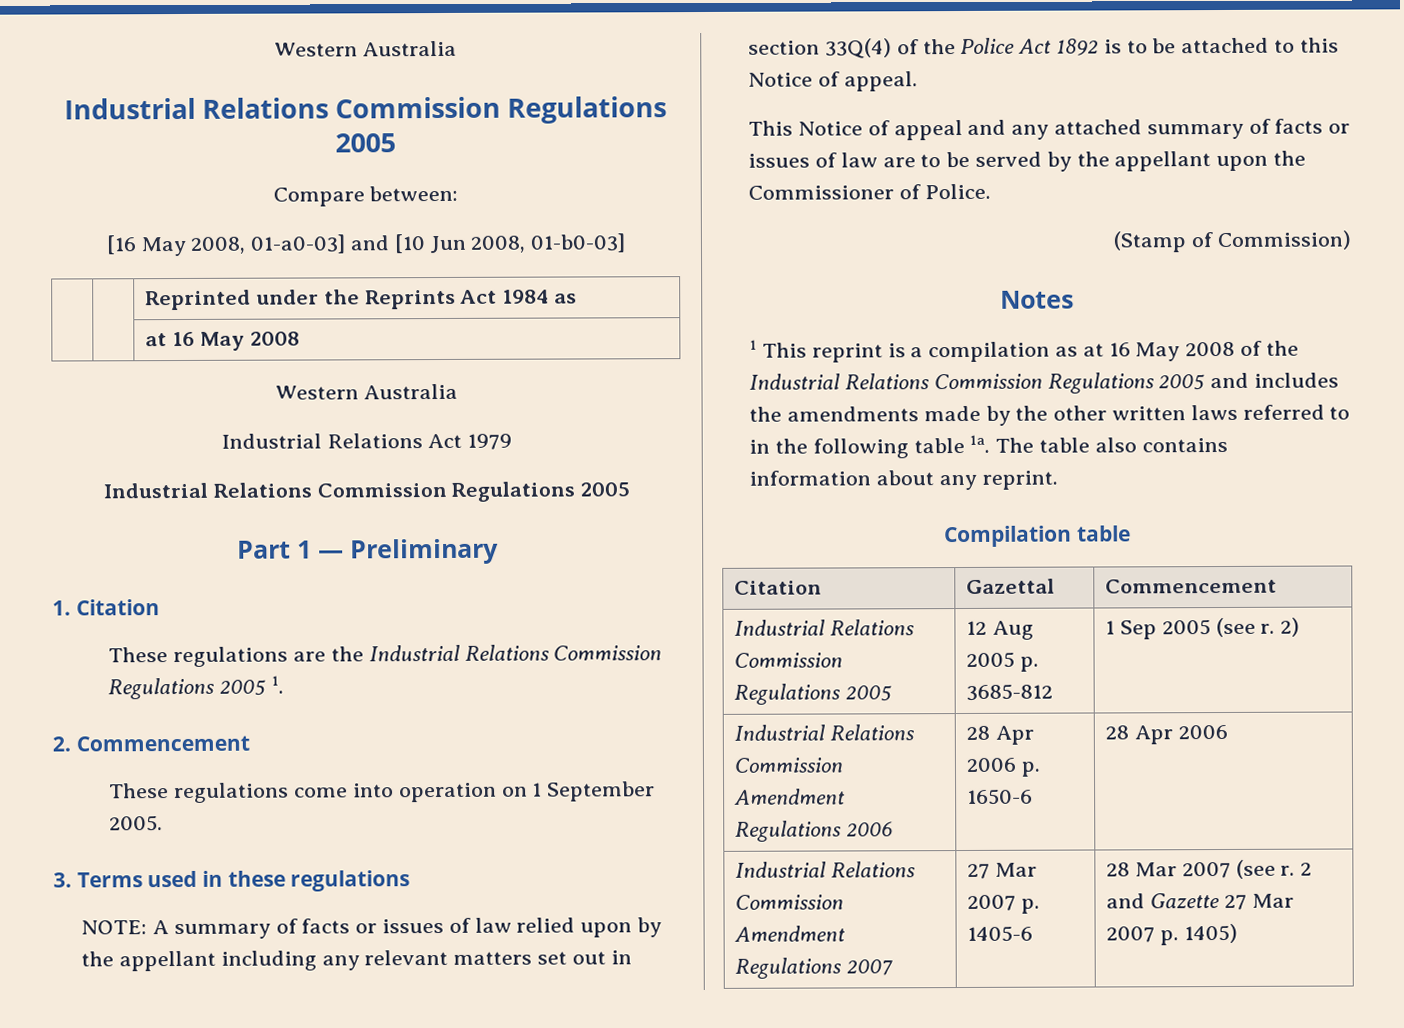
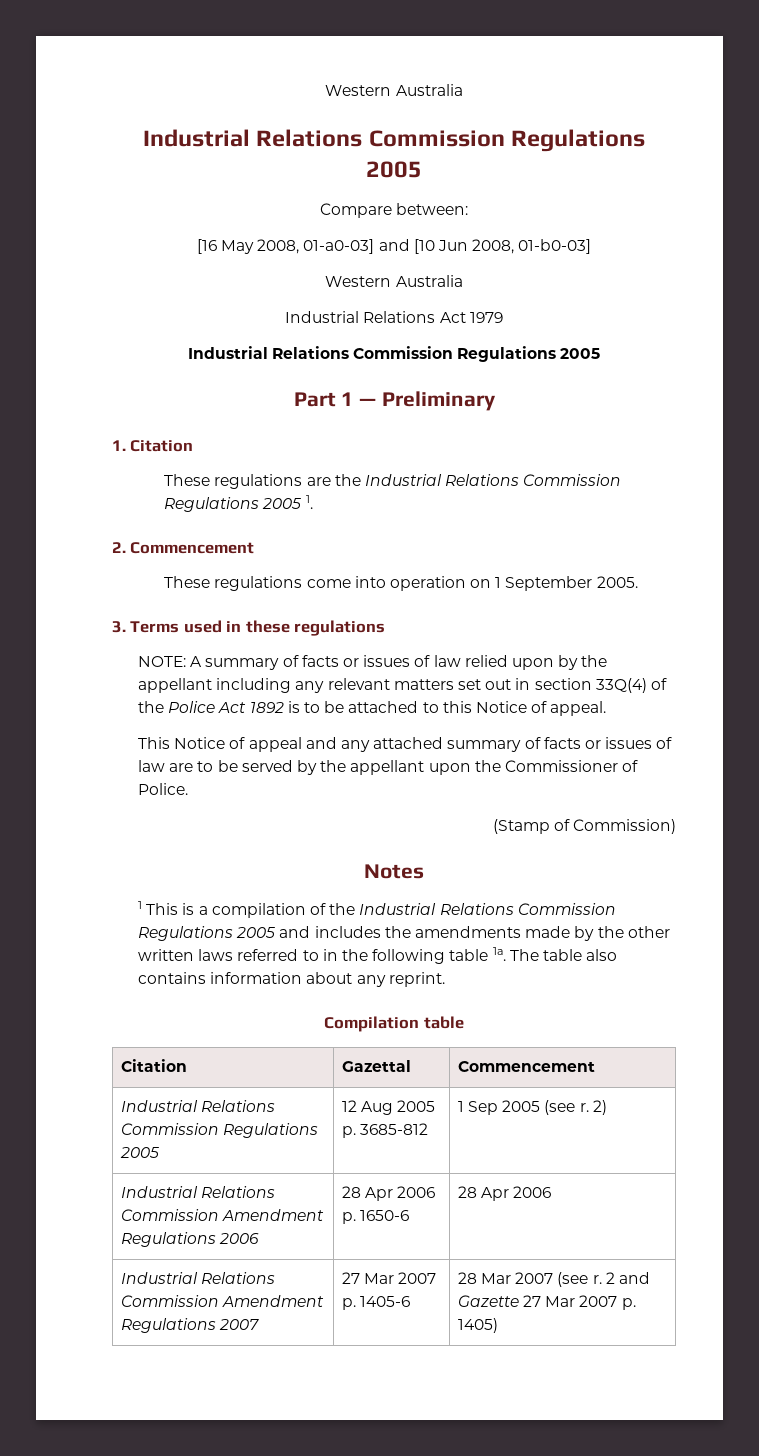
- | | Reprinted under the Reprints Act 1984 as
- | | at 16 May 2008
- 1 This reprint is a compilation as at 16 May 2008 of the Industrial Relations Commission Regulations 2005 and includes the amendments made by the other written laws referred to in the following table 1a.
+ 1 This is a compilation of the Industrial Relations Commission Regulations 2005 and includes the amendments made by the other written laws referred to in the following table 1a.

